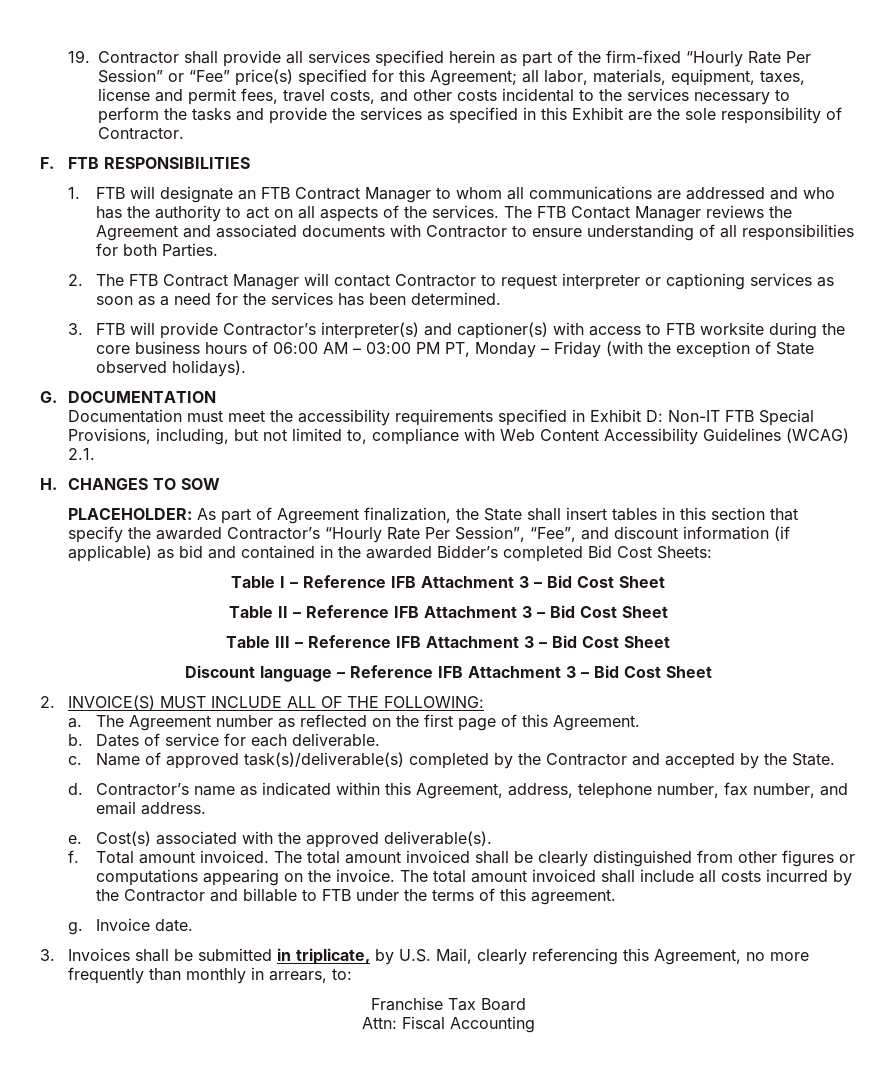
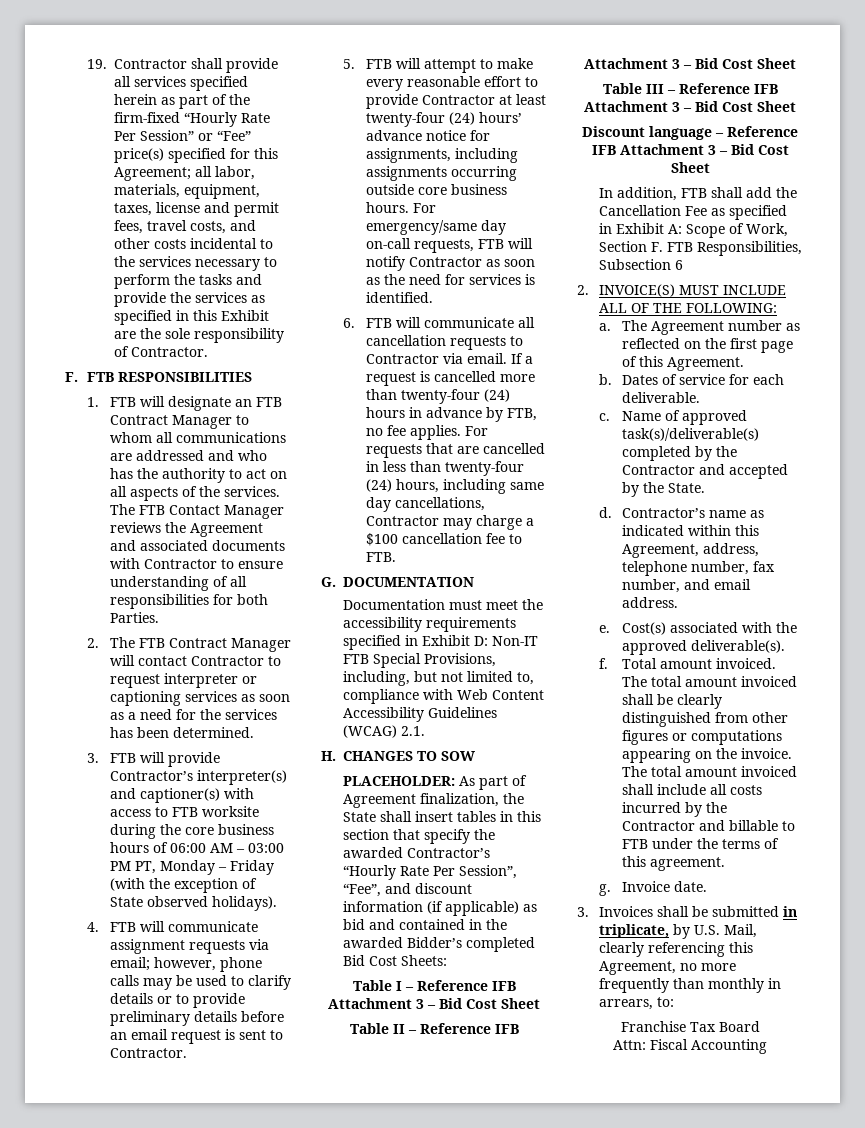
+ 4. FTB will communicate assignment requests via email; however, phone calls may be used to clarify details or to provide preliminary details before an email request is sent to Contractor.
+ 5. FTB will attempt to make every reasonable effort to provide Contractor at least twenty-four (24) hours’ advance notice for assignments, including assignments occurring outside core business hours. For emergency/same day on‑call requests, FTB will notify Contractor as soon as the need for services is identified.
+ 6. FTB will communicate all cancellation requests to Contractor via email. If a request is cancelled more than twenty-four (24) hours in advance by FTB, no fee applies. For requests that are cancelled in less than twenty-four (24) hours, including same day cancellations, Contractor may charge a $100 cancellation fee to FTB.
+ In addition, FTB shall add the Cancellation Fee as specified in Exhibit A: Scope of Work, Section F. FTB Responsibilities, Subsection 6

